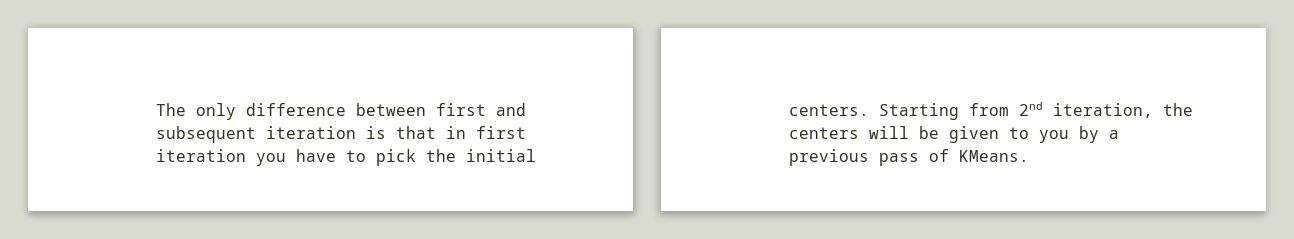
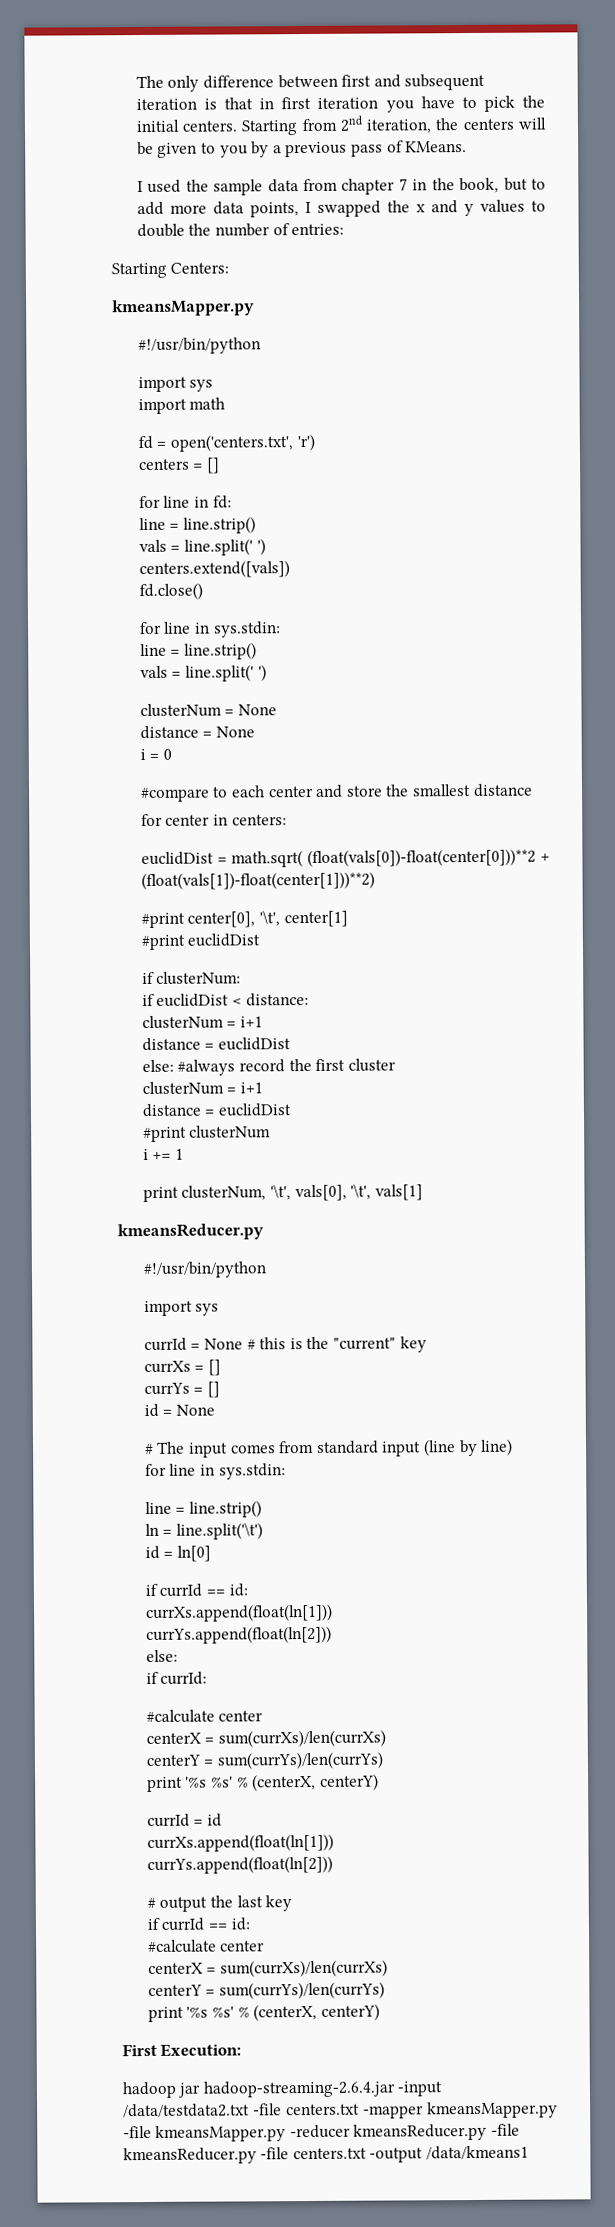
+ I used the sample data from chapter 7 in the book, but to add more data points, I swapped the x and y values to double the number of entries:
+ Starting Centers:
+ kmeansMapper.py
+ #!/usr/bin/python
+ import sys
+ import math
+ fd = open('centers.txt', 'r')
+ centers = []
+ for line in fd:
+ line = line.strip()
+ vals = line.split(' ')
+ centers.extend([vals])
+ fd.close()
+ for line in sys.stdin:
+ line = line.strip()
+ vals = line.split(' ')
+ clusterNum = None
+ distance = None
+ i = 0
+ #compare to each center and store the smallest distance
+ for center in centers:
+ euclidDist = math.sqrt( (float(vals[0])-float(center[0]))**2 + (float(vals[1])-float(center[1]))**2)
+ #print center[0], '\t', center[1]
+ #print euclidDist
+ if clusterNum:
+ if euclidDist < distance:
+ clusterNum = i+1
+ distance = euclidDist
+ else: #always record the first cluster
+ clusterNum = i+1
+ distance = euclidDist
+ #print clusterNum
+ i += 1
+ print clusterNum, '\t', vals[0], '\t', vals[1]
+ kmeansReducer.py
+ #!/usr/bin/python
+ import sys
+ currId = None # this is the "current" key
+ currXs = []
+ currYs = []
+ id = None
+ # The input comes from standard input (line by line)
+ for line in sys.stdin:
+ line = line.strip()
+ ln = line.split('\t')
+ id = ln[0]
+ if currId == id:
+ currXs.append(float(ln[1]))
+ currYs.append(float(ln[2]))
+ else:
+ if currId:
+ #calculate center
+ centerX = sum(currXs)/len(currXs)
+ centerY = sum(currYs)/len(currYs)
+ print '%s %s' % (centerX, centerY)
+ currId = id
+ currXs.append(float(ln[1]))
+ currYs.append(float(ln[2]))
+ # output the last key
+ if currId == id:
+ #calculate center
+ centerX = sum(currXs)/len(currXs)
+ centerY = sum(currYs)/len(currYs)
+ print '%s %s' % (centerX, centerY)
+ First Execution:
+ hadoop jar hadoop-streaming-2.6.4.jar -input /data/testdata2.txt -file centers.txt -mapper kmeansMapper.py -file kmeansMapper.py -reducer kmeansReducer.py -file kmeansReducer.py -file centers.txt -output /data/kmeans1

